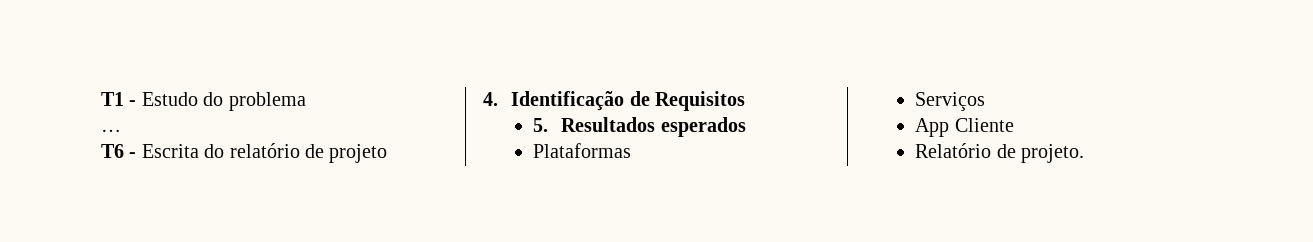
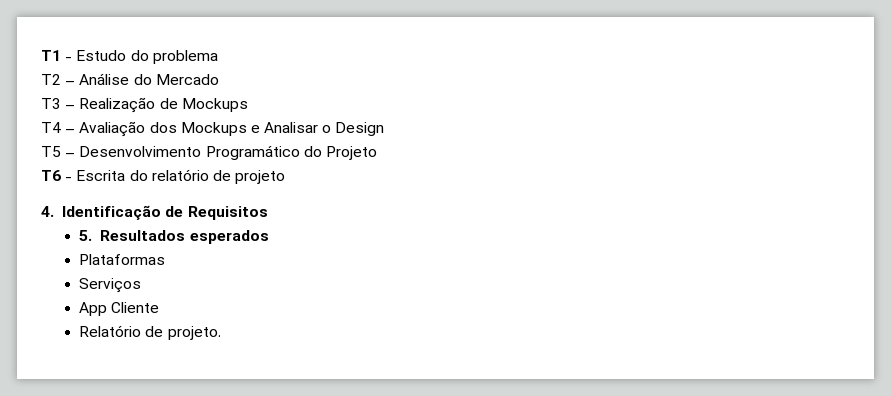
- …
+ T2 – Análise do Mercado
+ T3 – Realização de Mockups
+ T4 – Avaliação dos Mockups e Analisar o Design
+ T5 – Desenvolvimento Programático do Projeto

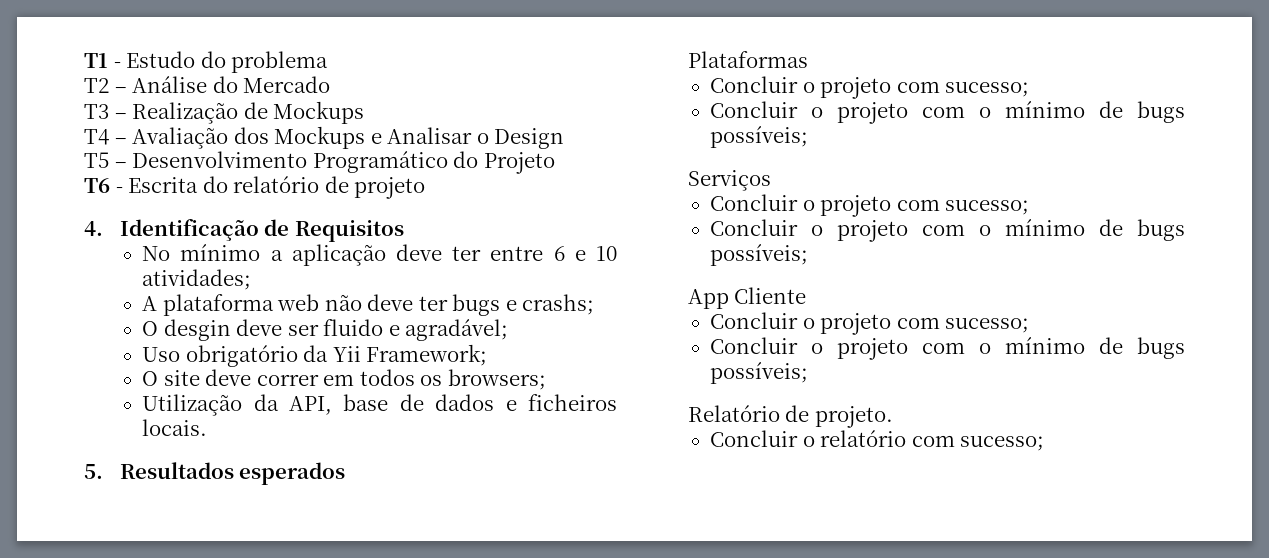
+ No mínimo a aplicação deve ter entre 6 e 10 atividades;
+ A plataforma web não deve ter bugs e crashs;
+ O desgin deve ser fluido e agradável;
+ Uso obrigatório da Yii Framework;
+ O site deve correr em todos os browsers;
+ Utilização da API, base de dados e ficheiros locais.
  5. Resultados esperados
  Plataformas
+ Concluir o projeto com sucesso;
+ Concluir o projeto com o mínimo de bugs possíveis;
  Serviços
+ Concluir o projeto com sucesso;
+ Concluir o projeto com o mínimo de bugs possíveis;
  App Cliente
+ Concluir o projeto com sucesso;
+ Concluir o projeto com o mínimo de bugs possíveis;
  Relatório de projeto.
+ Concluir o relatório com sucesso;

